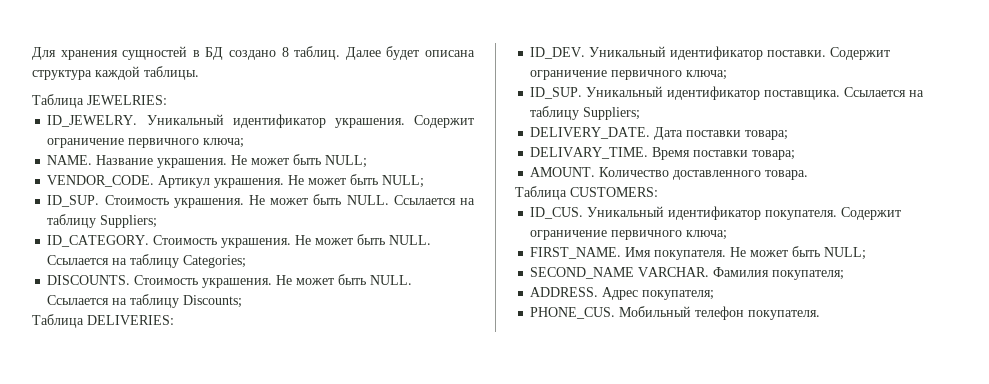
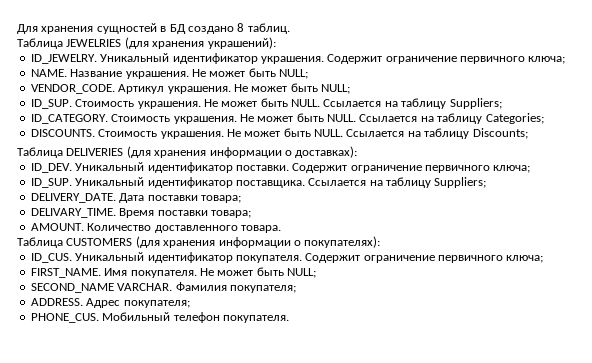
- Для хранения сущностей в БД создано 8 таблиц. Далее будет описана структура каждой таблицы.
- Таблица JEWELRIES:
+ Для хранения сущностей в БД создано 8 таблиц.
+ Таблица JEWELRIES (для хранения украшений):
- Таблица DELIVERIES:
+ Таблица DELIVERIES (для хранения информации о доставках):
- Таблица CUSTOMERS:
+ Таблица CUSTOMERS (для хранения информации о покупателях):

